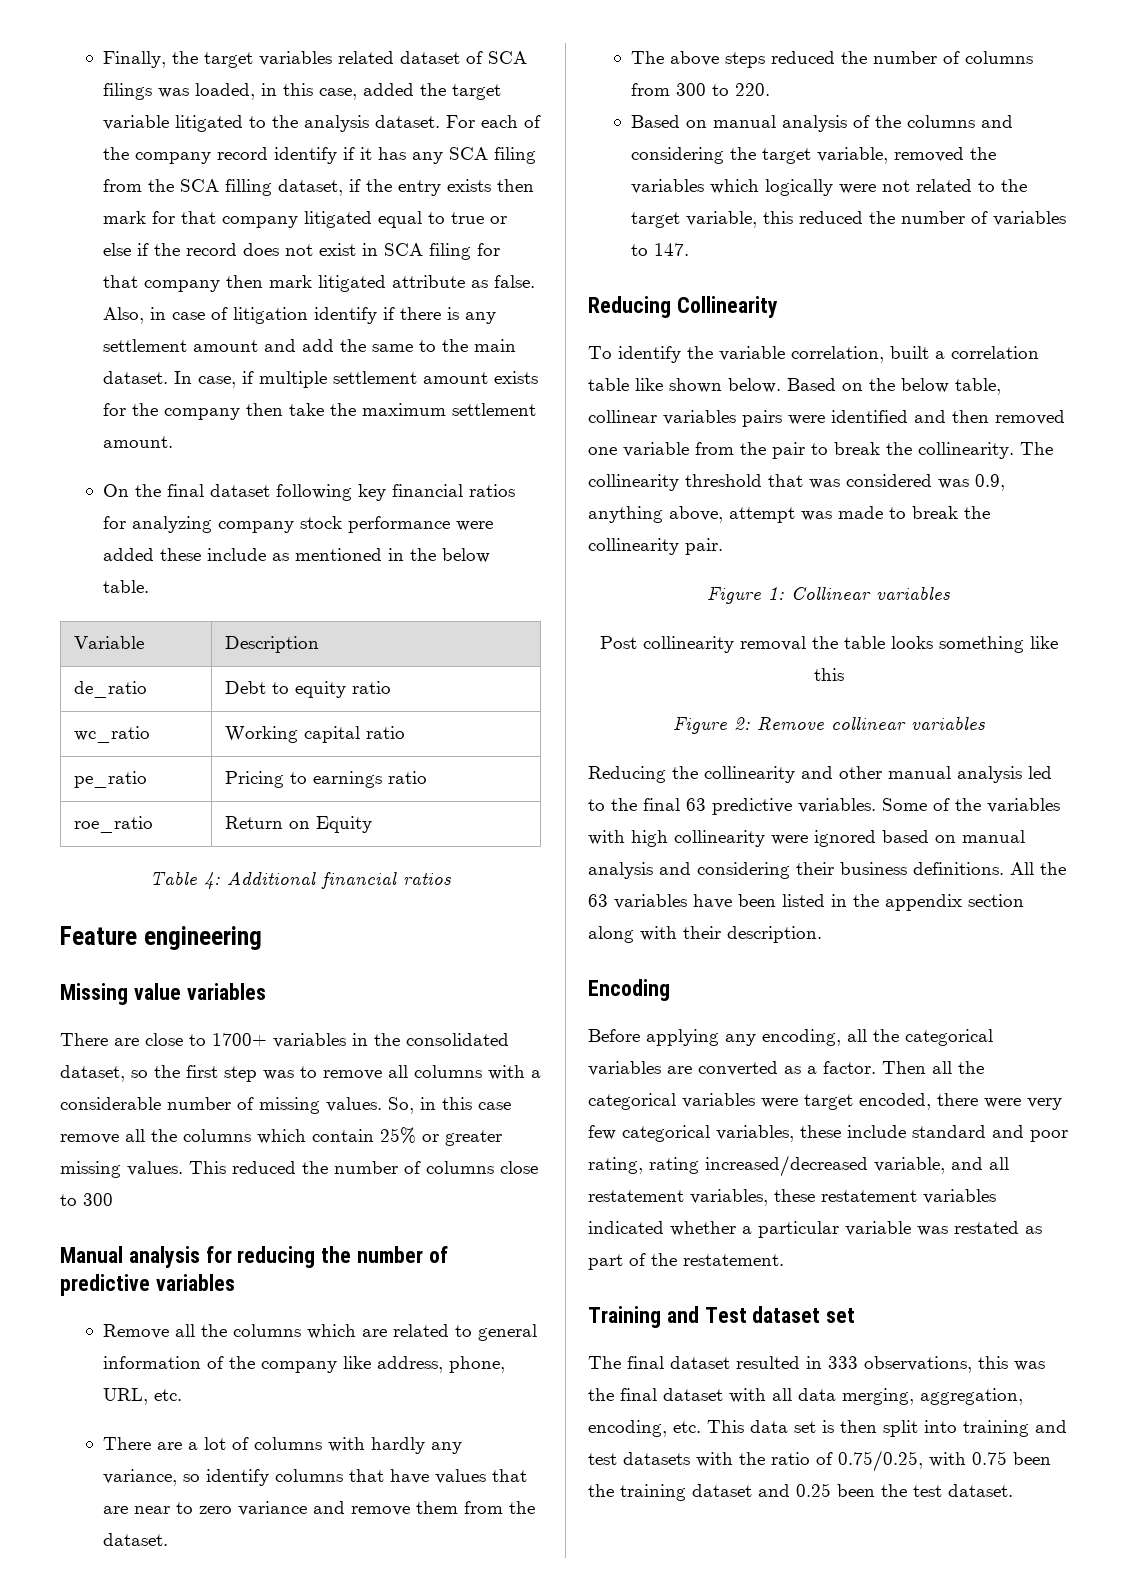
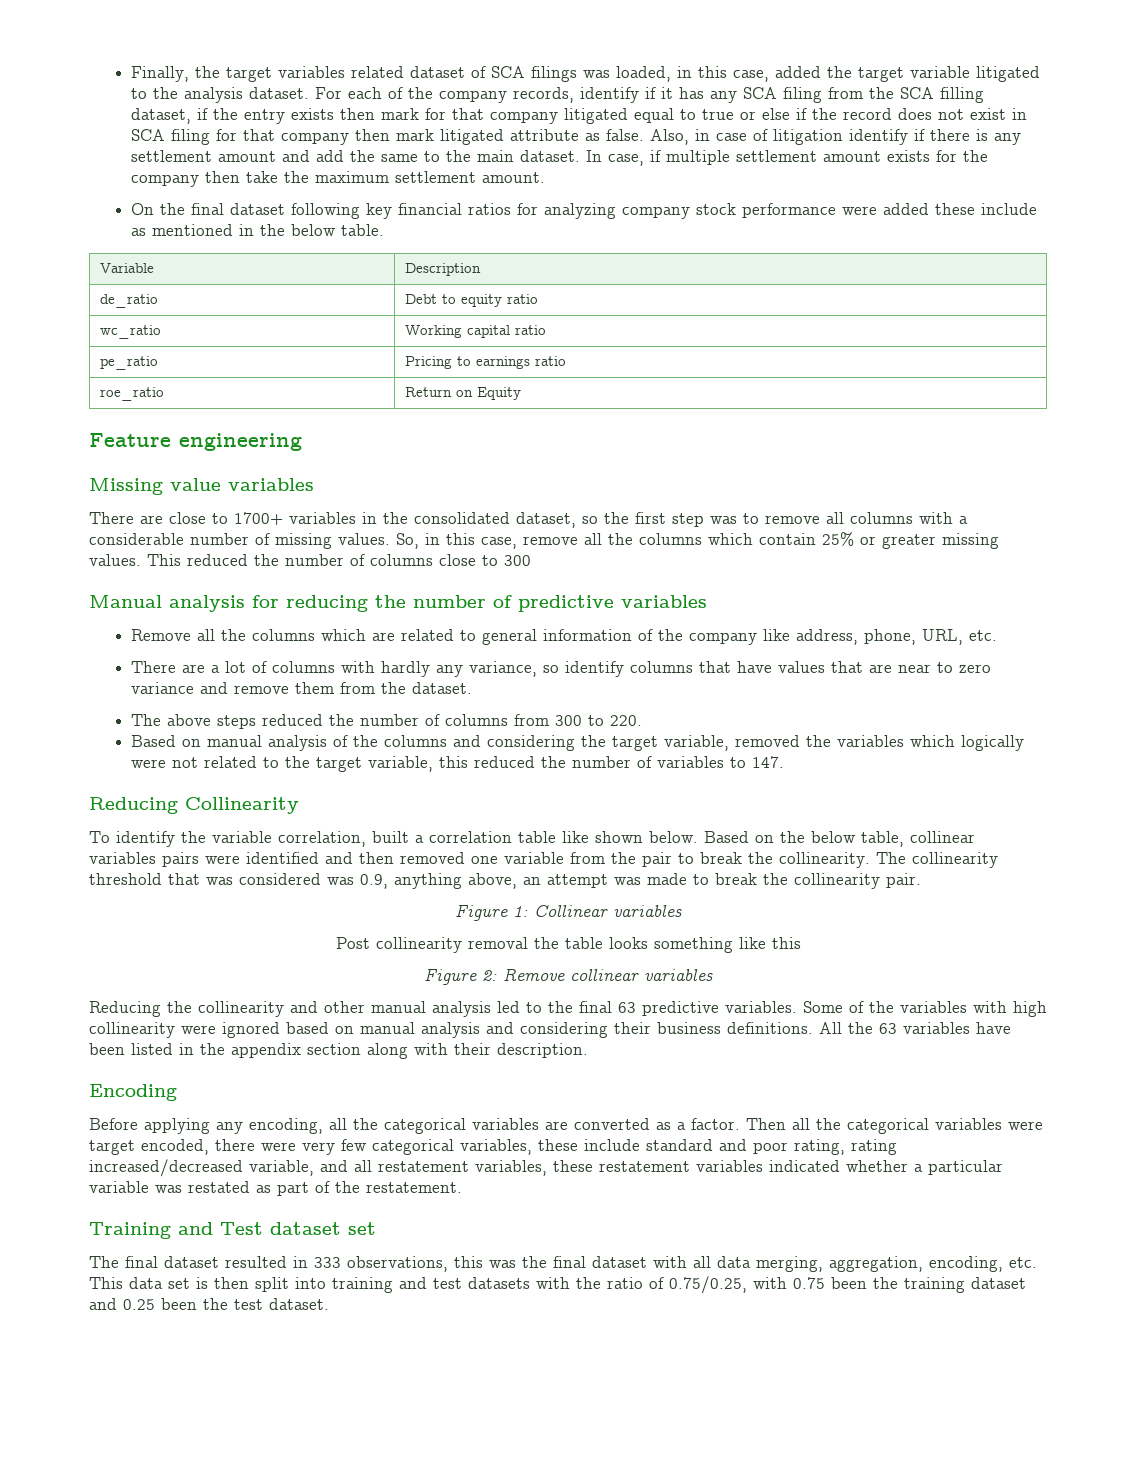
- For each of the company record identify if it has any SCA filing from the SCA filling dataset, if the entry exists then mark for that company litigated equal to true or else if the record does not exist in SCA filing for that company then mark litigated attribute as false.
+ For each of the company records, identify if it has any SCA filing from the SCA filling dataset, if the entry exists then mark for that company litigated equal to true or else if the record does not exist in SCA filing for that company then mark litigated attribute as false.
- Table 4: Additional financial ratios
- So, in this case remove all the columns which contain 25% or greater missing values.
+ So, in this case, remove all the columns which contain 25% or greater missing values.
- The collinearity threshold that was considered was 0.9, anything above, attempt was made to break the collinearity pair.
+ The collinearity threshold that was considered was 0.9, anything above, an attempt was made to break the collinearity pair.

